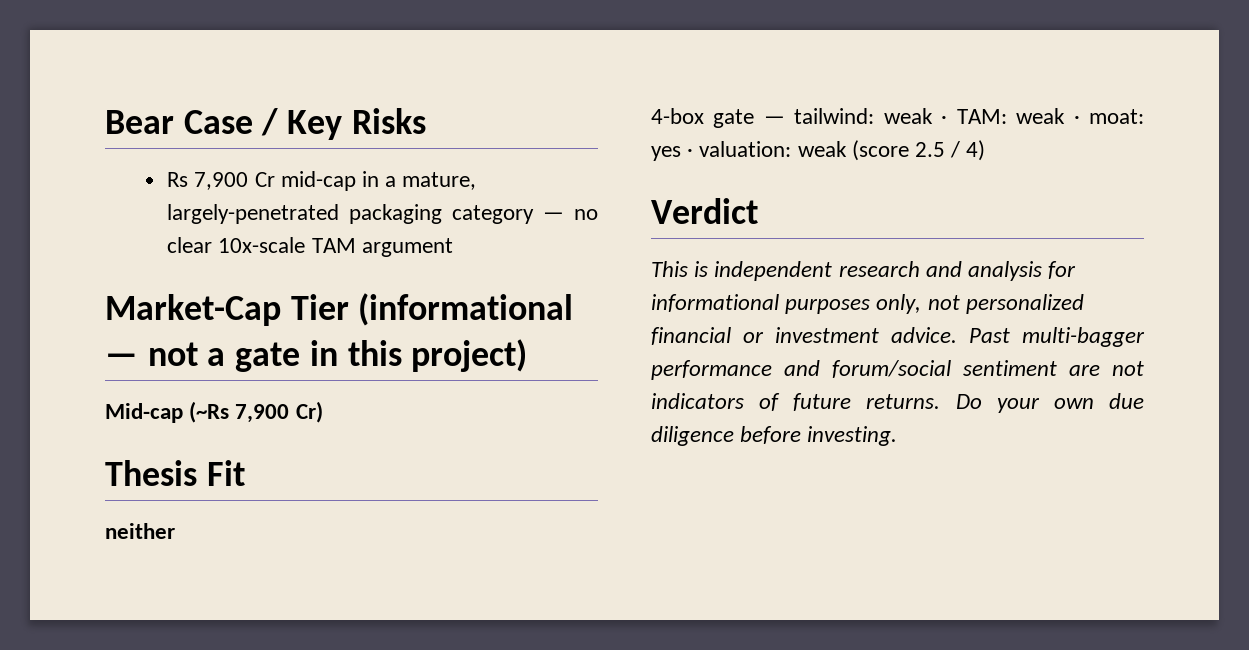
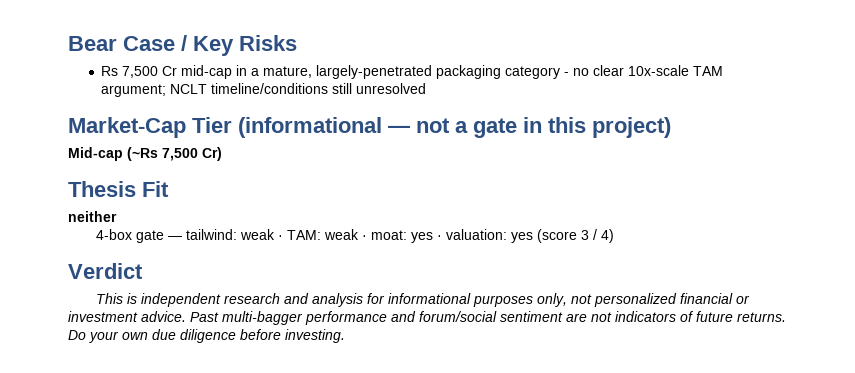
- Rs 7,900 Cr mid-cap in a mature, largely-penetrated packaging category — no clear 10x-scale TAM argument
+ Rs 7,500 Cr mid-cap in a mature, largely-penetrated packaging category - no clear 10x-scale TAM argument; NCLT timeline/conditions still unresolved
- Mid-cap (~Rs 7,900 Cr)
+ Mid-cap (~Rs 7,500 Cr)
- 4-box gate — tailwind: weak · TAM: weak · moat: yes · valuation: weak (score 2.5 / 4)
+ 4-box gate — tailwind: weak · TAM: weak · moat: yes · valuation: yes (score 3 / 4)

